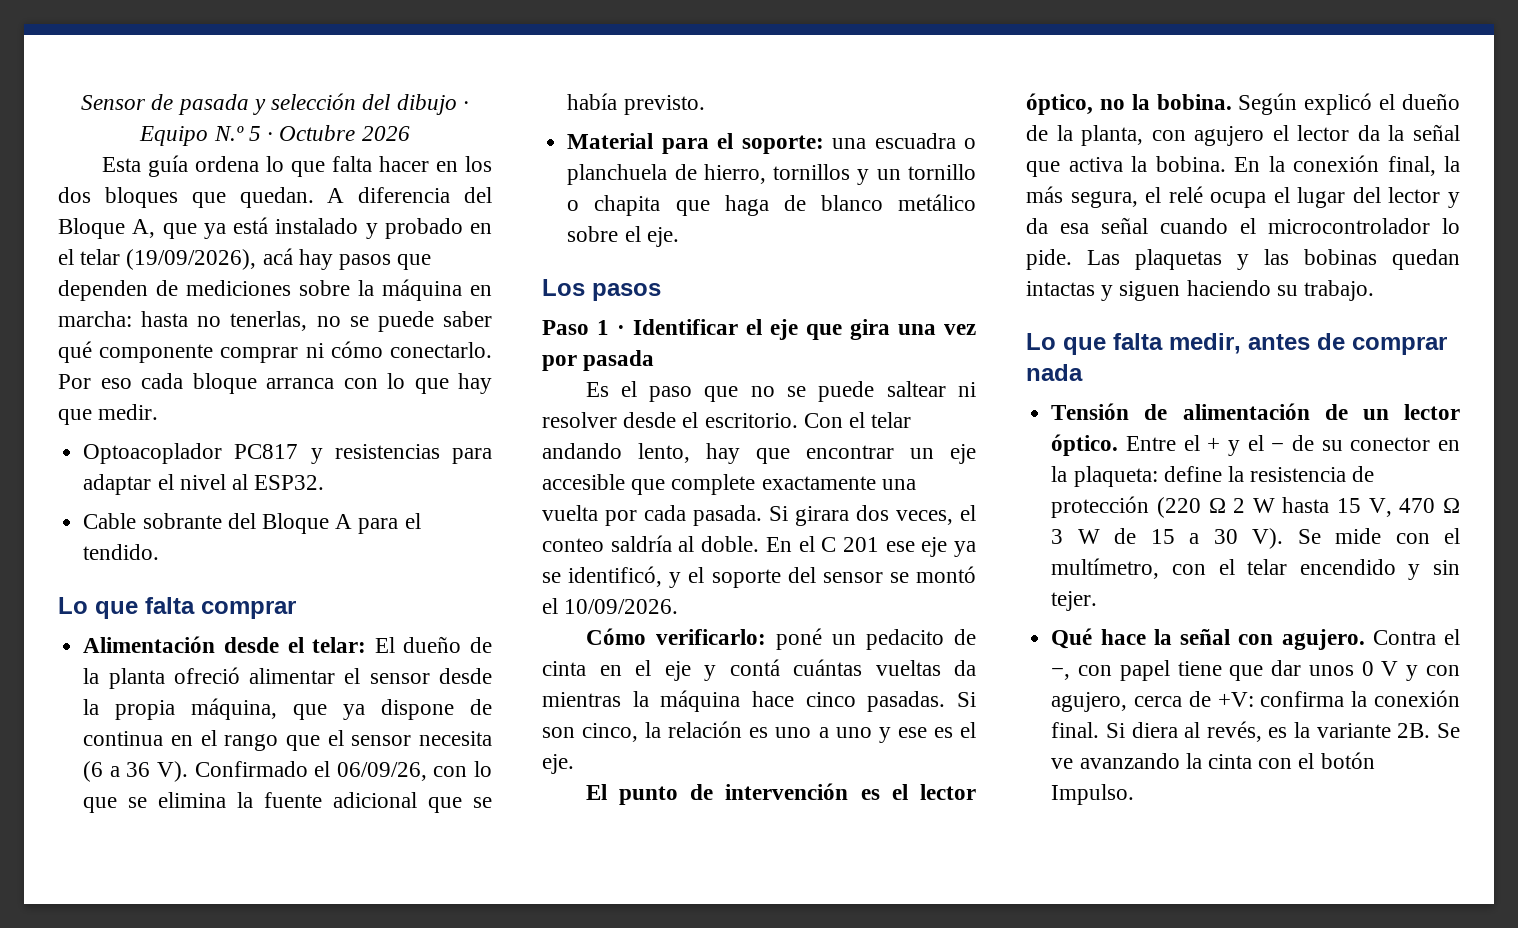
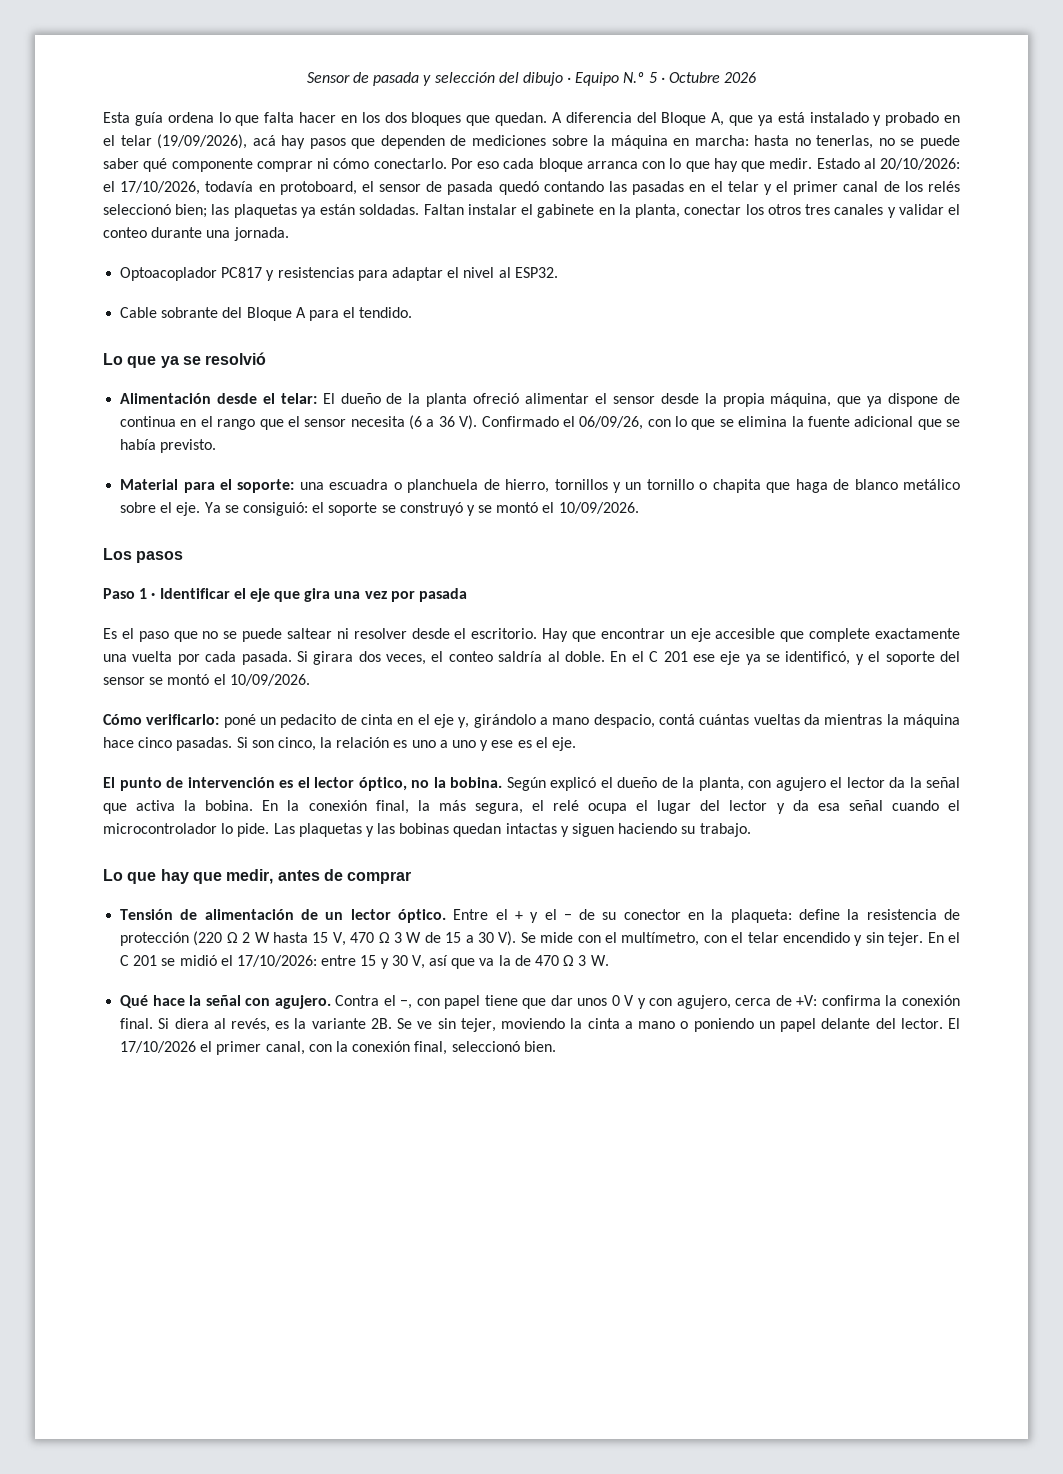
+ Estado al 20/10/2026: el 17/10/2026, todavía en protoboard, el sensor de pasada quedó contando las pasadas en el telar y el primer canal de los relés seleccionó bien; las plaquetas ya están soldadas. Faltan instalar el gabinete en la planta, conectar los otros tres canales y validar el conteo durante una jornada.
- Lo que falta comprar
+ Lo que ya se resolvió
+ Ya se consiguió: el soporte se construyó y se montó el 10/09/2026.
- Con el telar andando lento, hay que encontrar un eje accesible que complete exactamente una vuelta por cada pasada.
+ Hay que encontrar un eje accesible que complete exactamente una vuelta por cada pasada.
- Cómo verificarlo: poné un pedacito de cinta en el eje y contá cuántas vueltas da mientras la máquina hace cinco pasadas.
+ Cómo verificarlo: poné un pedacito de cinta en el eje y, girándolo a mano despacio, contá cuántas vueltas da mientras la máquina hace cinco pasadas.
- Lo que falta medir, antes de comprar nada
+ Lo que hay que medir, antes de comprar
+ En el C 201 se midió el 17/10/2026: entre 15 y 30 V, así que va la de 470 Ω 3 W.
- Se ve avanzando la cinta con el botón Impulso.
+ Se ve sin tejer, moviendo la cinta a mano o poniendo un papel delante del lector. El 17/10/2026 el primer canal, con la conexión final, seleccionó bien.

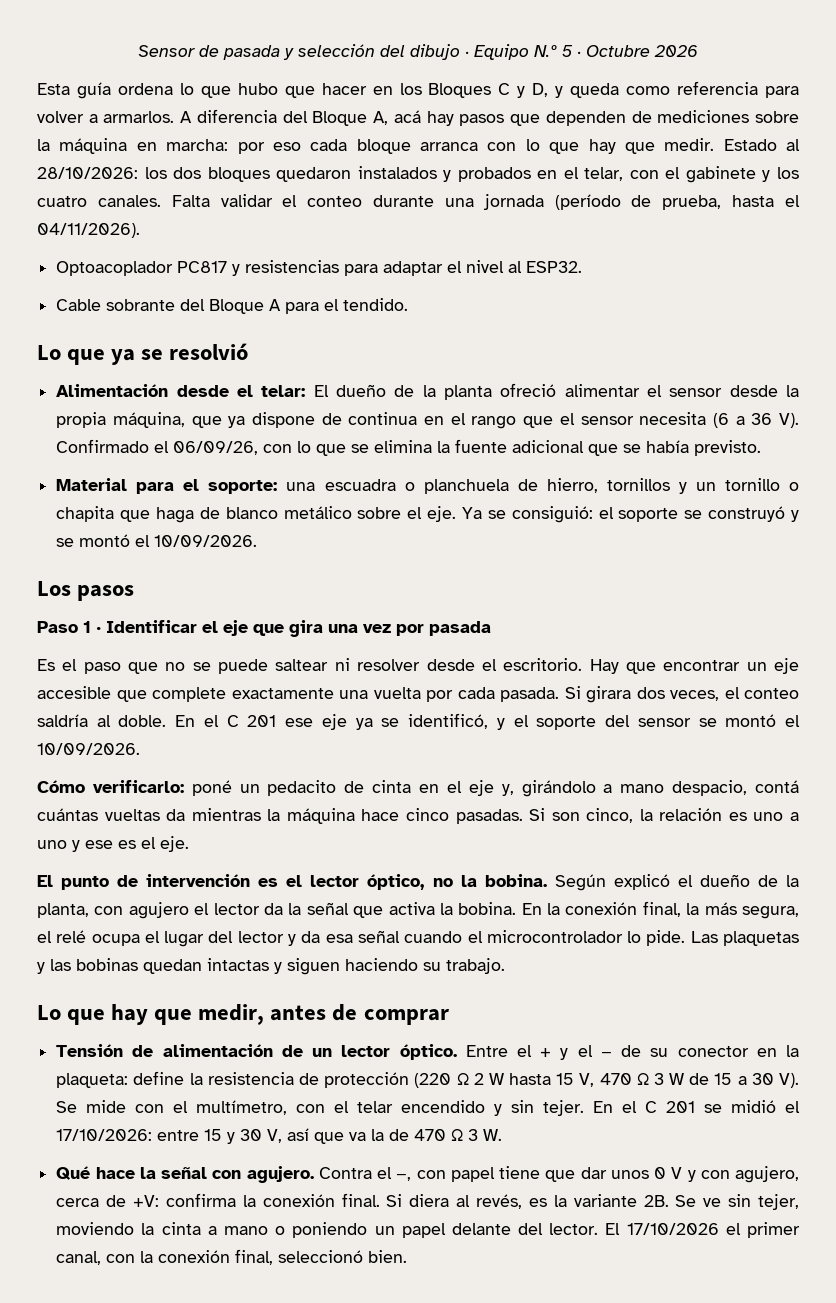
- Esta guía ordena lo que falta hacer en los dos bloques que quedan.
+ Esta guía ordena lo que hubo que hacer en los Bloques C y D, y queda como referencia para volver a armarlos.
- A diferencia del Bloque A, que ya está instalado y probado en el telar (19/09/2026), acá hay pasos que dependen de mediciones sobre la máquina en marcha: hasta no tenerlas, no se puede saber qué componente comprar ni cómo conectarlo. Por eso cada bloque arranca con lo que hay que medir.
+ A diferencia del Bloque A, acá hay pasos que dependen de mediciones sobre la máquina en marcha: por eso cada bloque arranca con lo que hay que medir.
- Estado al 20/10/2026: el 17/10/2026, todavía en protoboard, el sensor de pasada quedó contando las pasadas en el telar y el primer canal de los relés seleccionó bien; las plaquetas ya están soldadas. Faltan instalar el gabinete en la planta, conectar los otros tres canales y validar el conteo durante una jornada.
+ Estado al 28/10/2026: los dos bloques quedaron instalados y probados en el telar, con el gabinete y los cuatro canales. Falta validar el conteo durante una jornada (período de prueba, hasta el 04/11/2026).

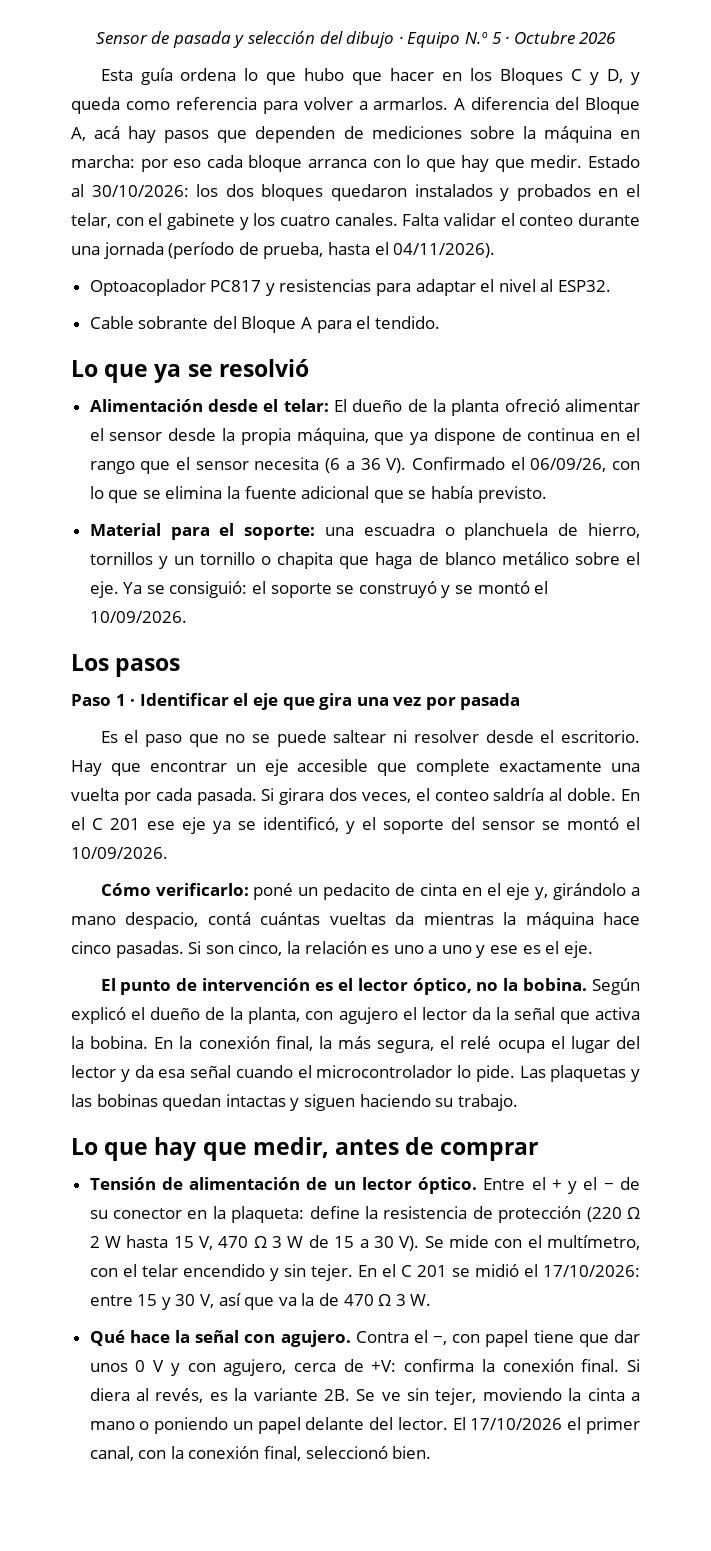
- Estado al 28/10/2026: los dos bloques quedaron instalados y probados en el telar, con el gabinete y los cuatro canales.
+ Estado al 30/10/2026: los dos bloques quedaron instalados y probados en el telar, con el gabinete y los cuatro canales.

